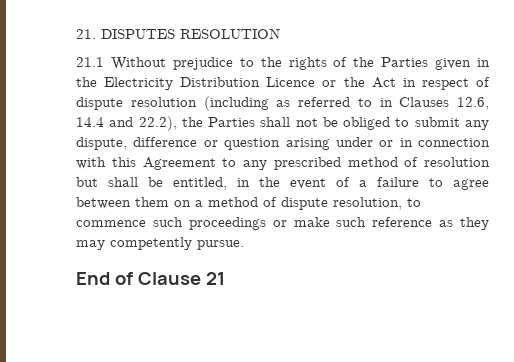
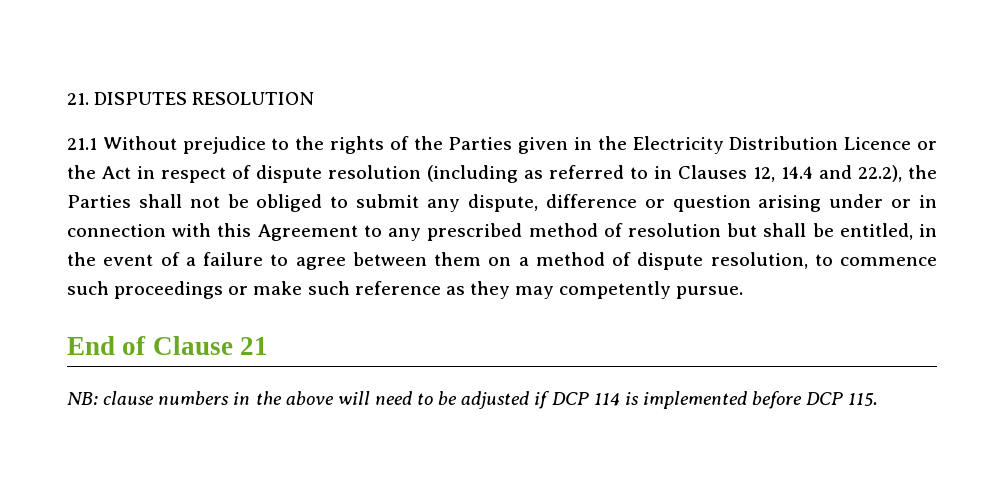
- 21.1 Without prejudice to the rights of the Parties given in the Electricity Distribution Licence or the Act in respect of dispute resolution (including as referred to in Clauses 12.6, 14.4 and 22.2), the Parties shall not be obliged to submit any dispute, difference or question arising under or in connection with this Agreement to any prescribed method of resolution but shall be entitled, in the event of a failure to agree between them on a method of dispute resolution, to commence such proceedings or make such reference as they may competently pursue.
+ 21.1 Without prejudice to the rights of the Parties given in the Electricity Distribution Licence or the Act in respect of dispute resolution (including as referred to in Clauses 12, 14.4 and 22.2), the Parties shall not be obliged to submit any dispute, difference or question arising under or in connection with this Agreement to any prescribed method of resolution but shall be entitled, in the event of a failure to agree between them on a method of dispute resolution, to commence such proceedings or make such reference as they may competently pursue.
+ NB: clause numbers in the above will need to be adjusted if DCP 114 is implemented before DCP 115.

